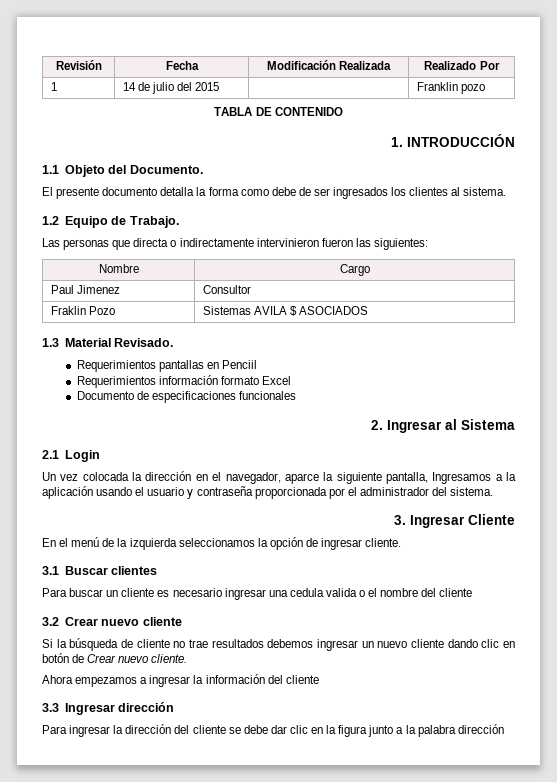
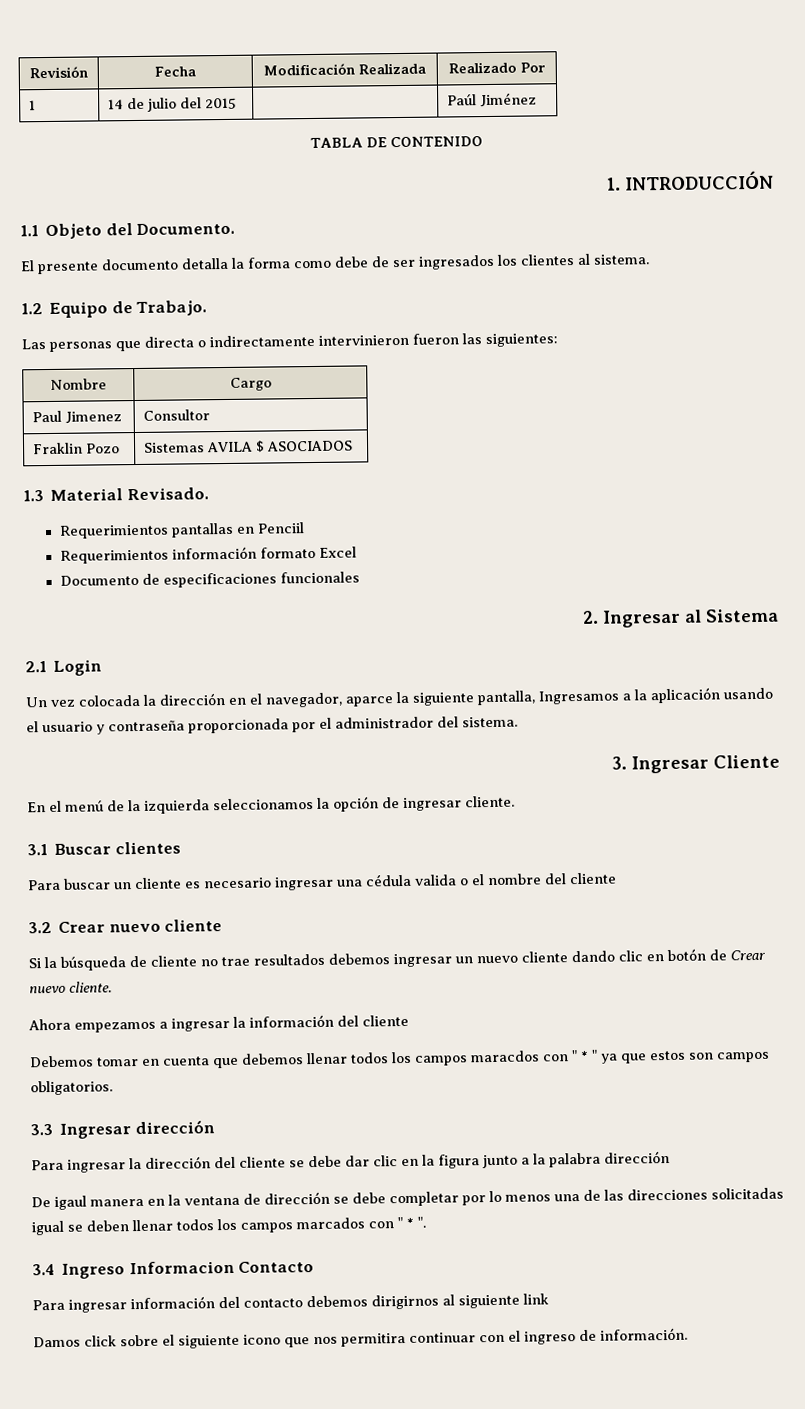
- 1 | 14 de julio del 2015 | | Franklin pozo
+ 1 | 14 de julio del 2015 | | Paúl Jiménez
- Para buscar un cliente es necesario ingresar una cedula valida o el nombre del cliente
+ Para buscar un cliente es necesario ingresar una cédula valida o el nombre del cliente
+ Debemos tomar en cuenta que debemos llenar todos los campos maracdos con " * " ya que estos son campos obligatorios.
+ De igaul manera en la ventana de dirección se debe completar por lo menos una de las direcciones solicitadas igual se deben llenar todos los campos marcados con " * ".
+ 3.4 Ingreso Informacion Contacto
+ Para ingresar información del contacto debemos dirigirnos al siguiente link
+ Damos click sobre el siguiente icono que nos permitira continuar con el ingreso de información.

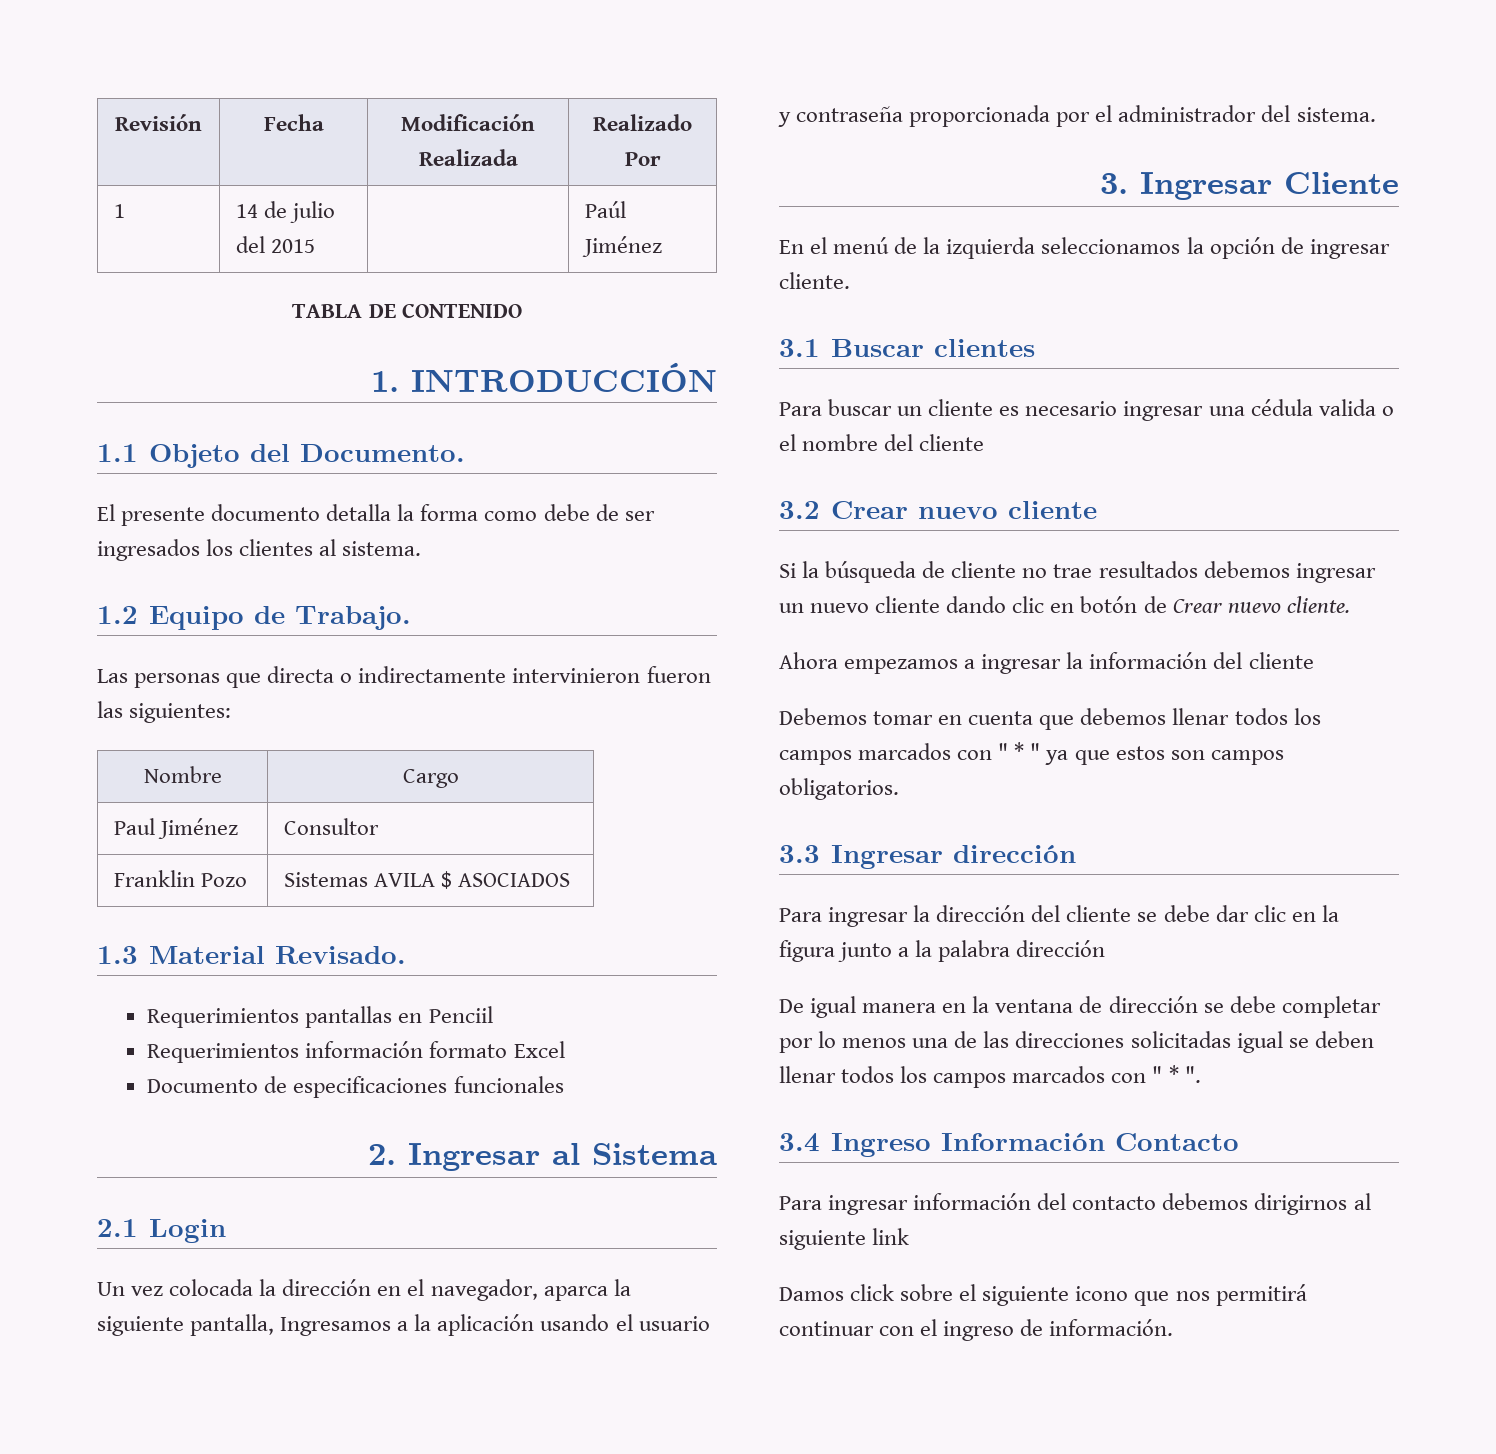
- Paul Jimenez | Consultor
+ Paul Jiménez | Consultor
- Fraklin Pozo | Sistemas AVILA $ ASOCIADOS
+ Franklin Pozo | Sistemas AVILA $ ASOCIADOS
- Un vez colocada la dirección en el navegador, aparce la siguiente pantalla, Ingresamos a la aplicación usando el usuario y contraseña proporcionada por el administrador del sistema.
+ Un vez colocada la dirección en el navegador, aparca la siguiente pantalla, Ingresamos a la aplicación usando el usuario y contraseña proporcionada por el administrador del sistema.
- Debemos tomar en cuenta que debemos llenar todos los campos maracdos con " * " ya que estos son campos obligatorios.
+ Debemos tomar en cuenta que debemos llenar todos los campos marcados con " * " ya que estos son campos obligatorios.
- De igaul manera en la ventana de dirección se debe completar por lo menos una de las direcciones solicitadas igual se deben llenar todos los campos marcados con " * ".
+ De igual manera en la ventana de dirección se debe completar por lo menos una de las direcciones solicitadas igual se deben llenar todos los campos marcados con " * ".
- 3.4 Ingreso Informacion Contacto
+ 3.4 Ingreso Información Contacto
- Damos click sobre el siguiente icono que nos permitira continuar con el ingreso de información.
+ Damos click sobre el siguiente icono que nos permitirá continuar con el ingreso de información.

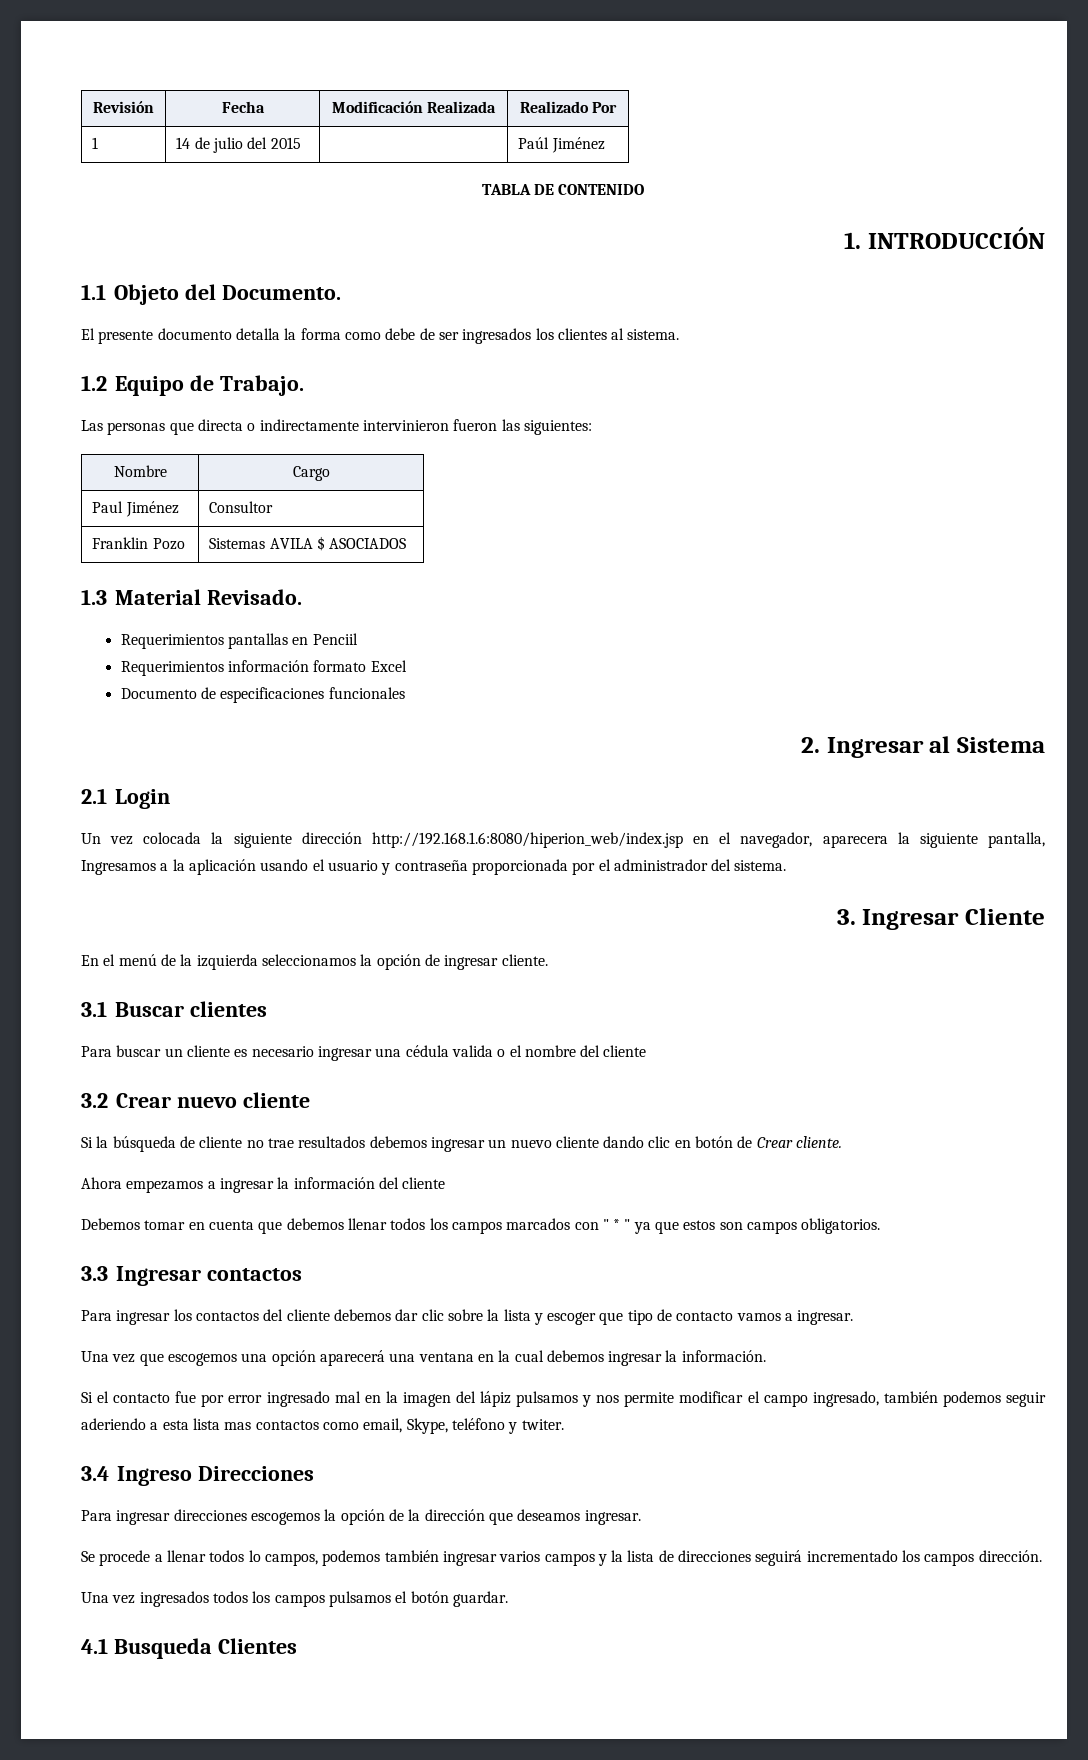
- Un vez colocada la dirección en el navegador, aparca la siguiente pantalla, Ingresamos a la aplicación usando el usuario y contraseña proporcionada por el administrador del sistema.
+ Un vez colocada la siguiente dirección http://192.168.1.6:8080/hiperion_web/index.jsp en el navegador, aparecera la siguiente pantalla, Ingresamos a la aplicación usando el usuario y contraseña proporcionada por el administrador del sistema.
- Si la búsqueda de cliente no trae resultados debemos ingresar un nuevo cliente dando clic en botón de Crear nuevo cliente.
+ Si la búsqueda de cliente no trae resultados debemos ingresar un nuevo cliente dando clic en botón de Crear cliente.
- 3.3 Ingresar dirección
- Para ingresar la dirección del cliente se debe dar clic en la figura junto a la palabra dirección
- De igual manera en la ventana de dirección se debe completar por lo menos una de las direcciones solicitadas igual se deben llenar todos los campos marcados con " * ".
- 3.4 Ingreso Información Contacto
- Para ingresar información del contacto debemos dirigirnos al siguiente link
- Damos click sobre el siguiente icono que nos permitirá continuar con el ingreso de información.
+ 3.3 Ingresar contactos
+ Para ingresar los contactos del cliente debemos dar clic sobre la lista y escoger que tipo de contacto vamos a ingresar.
+ Una vez que escogemos una opción aparecerá una ventana en la cual debemos ingresar la información.
+ Si el contacto fue por error ingresado mal en la imagen del lápiz pulsamos y nos permite modificar el campo ingresado, también podemos seguir aderiendo a esta lista mas contactos como email, Skype, teléfono y twiter.
+ 3.4 Ingreso Direcciones
+ Para ingresar direcciones escogemos la opción de la dirección que deseamos ingresar.
+ Se procede a llenar todos lo campos, podemos también ingresar varios campos y la lista de direcciones seguirá incrementado los campos dirección.
+ Una vez ingresados todos los campos pulsamos el botón guardar.
+ 4.1 Busqueda Clientes

